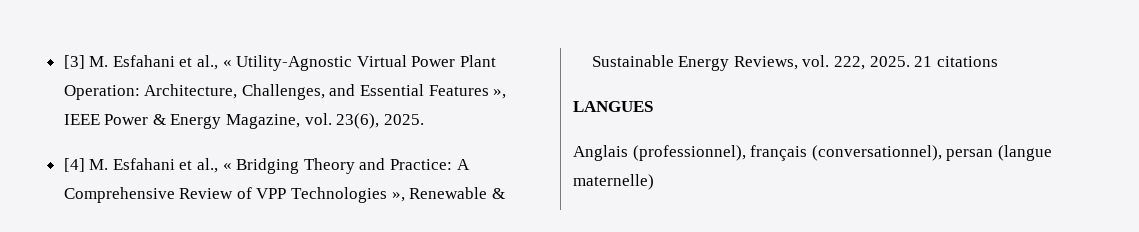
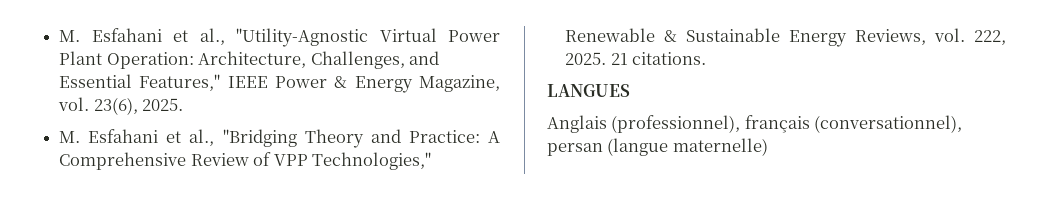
- [3] M. Esfahani et al., « Utility-Agnostic Virtual Power Plant Operation: Architecture, Challenges, and Essential Features », IEEE Power & Energy Magazine, vol. 23(6), 2025.
+ M. Esfahani et al., "Utility-Agnostic Virtual Power Plant Operation: Architecture, Challenges, and Essential Features," IEEE Power & Energy Magazine, vol. 23(6), 2025.
- [4] M. Esfahani et al., « Bridging Theory and Practice: A Comprehensive Review of VPP Technologies », Renewable & Sustainable Energy Reviews, vol. 222, 2025.
+ M. Esfahani et al., "Bridging Theory and Practice: A Comprehensive Review of VPP Technologies," Renewable & Sustainable Energy Reviews, vol. 222, 2025.
- 21 citations
+ 21 citations.

